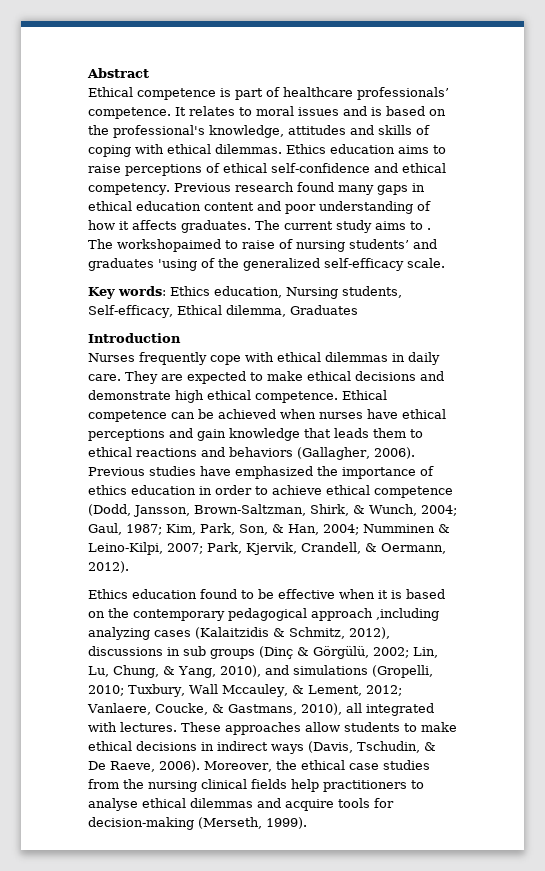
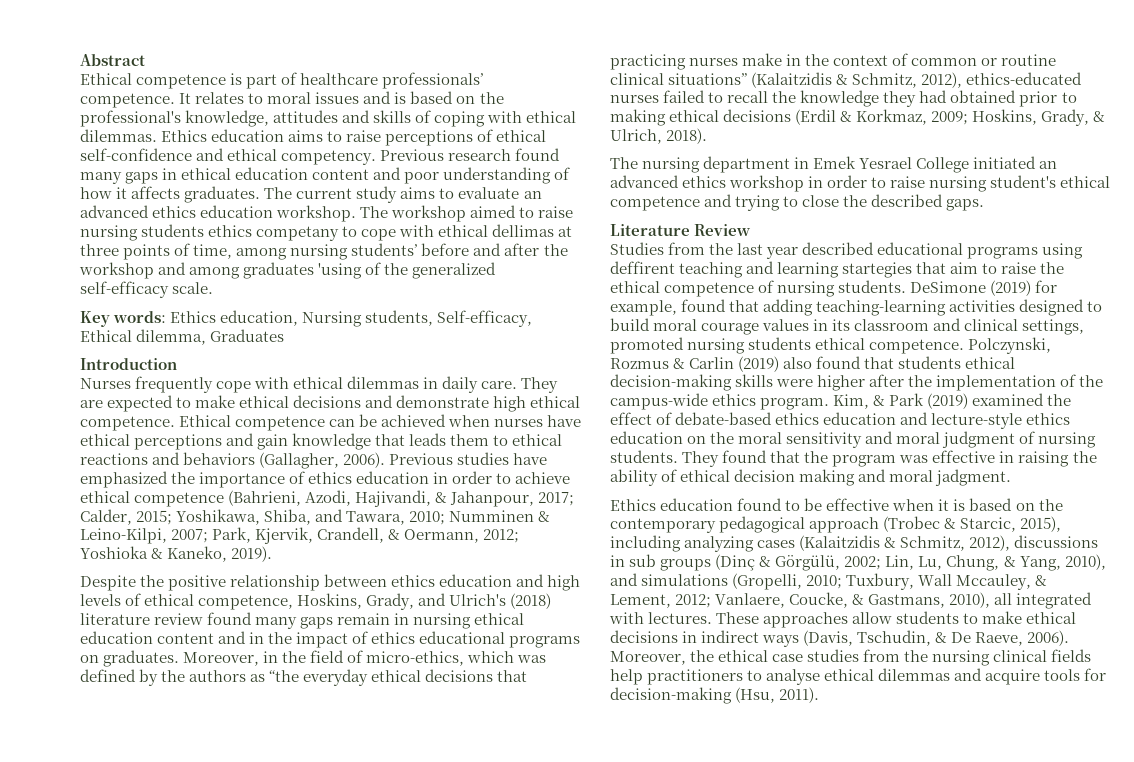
- The current study aims to . The workshopaimed to raise of nursing students’ and graduates 'using of the generalized self-efficacy scale.
+ The current study aims to evaluate an advanced ethics education workshop. The workshop aimed to raise nursing students ethics competany to cope with ethical dellimas at three points of time, among nursing students’ before and after the workshop and among graduates 'using of the generalized self-efficacy scale.
- Previous studies have emphasized the importance of ethics education in order to achieve ethical competence (Dodd, Jansson, Brown-Saltzman, Shirk, & Wunch, 2004; Gaul, 1987; Kim, Park, Son, & Han, 2004; Numminen & Leino-Kilpi, 2007; Park, Kjervik, Crandell, & Oermann, 2012).
+ Previous studies have emphasized the importance of ethics education in order to achieve ethical competence (Bahrieni, Azodi, Hajivandi, & Jahanpour, 2017; Calder, 2015; Yoshikawa, Shiba, and Tawara, 2010; Numminen & Leino-Kilpi, 2007; Park, Kjervik, Crandell, & Oermann, 2012; Yoshioka & Kaneko, 2019).
+ Despite the positive relationship between ethics education and high levels of ethical competence, Hoskins, Grady, and Ulrich's (2018) literature review found many gaps remain in nursing ethical education content and in the impact of ethics educational programs on graduates. Moreover, in the field of micro-ethics, which was defined by the authors as “the everyday ethical decisions that practicing nurses make in the context of common or routine clinical situations” (Kalaitzidis & Schmitz, 2012), ethics-educated nurses failed to recall the knowledge they had obtained prior to making ethical decisions (Erdil & Korkmaz, 2009; Hoskins, Grady, & Ulrich, 2018).
+ The nursing department in Emek Yesrael College initiated an advanced ethics workshop in order to raise nursing student's ethical competence and trying to close the described gaps.
+ Literature Review
+ Studies from the last year described educational programs using deffirent teaching and learning startegies that aim to raise the ethical competence of nursing students. DeSimone (2019) for example, found that adding teaching-learning activities designed to build moral courage values in its classroom and clinical settings, promoted nursing students ethical competence. Polczynski, Rozmus & Carlin (2019) also found that students ethical decision-making skills were higher after the implementation of the campus-wide ethics program. Kim, & Park (2019) examined the effect of debate-based ethics education and lecture-style ethics education on the moral sensitivity and moral judgment of nursing students. They found that the program was effective in raising the ability of ethical decision making and moral jadgment.
- Ethics education found to be effective when it is based on the contemporary pedagogical approach ,including analyzing cases (Kalaitzidis & Schmitz, 2012), discussions in sub groups (Dinç & Görgülü, 2002; Lin, Lu, Chung, & Yang, 2010), and simulations (Gropelli, 2010; Tuxbury, Wall Mccauley, & Lement, 2012; Vanlaere, Coucke, & Gastmans, 2010), all integrated with lectures.
+ Ethics education found to be effective when it is based on the contemporary pedagogical approach (Trobec & Starcic, 2015), including analyzing cases (Kalaitzidis & Schmitz, 2012), discussions in sub groups (Dinç & Görgülü, 2002; Lin, Lu, Chung, & Yang, 2010), and simulations (Gropelli, 2010; Tuxbury, Wall Mccauley, & Lement, 2012; Vanlaere, Coucke, & Gastmans, 2010), all integrated with lectures.
- Moreover, the ethical case studies from the nursing clinical fields help practitioners to analyse ethical dilemmas and acquire tools for decision-making (Merseth, 1999).
+ Moreover, the ethical case studies from the nursing clinical fields help practitioners to analyse ethical dilemmas and acquire tools for decision-making (Hsu, 2011).

